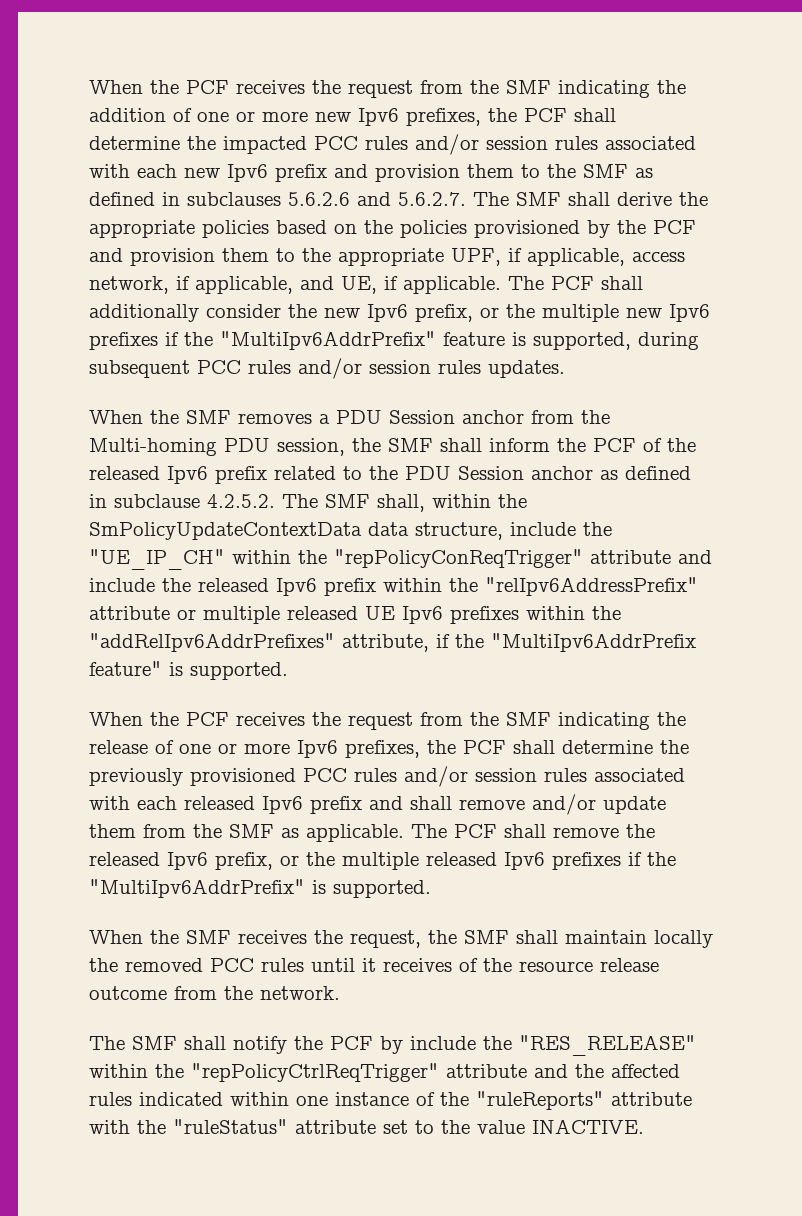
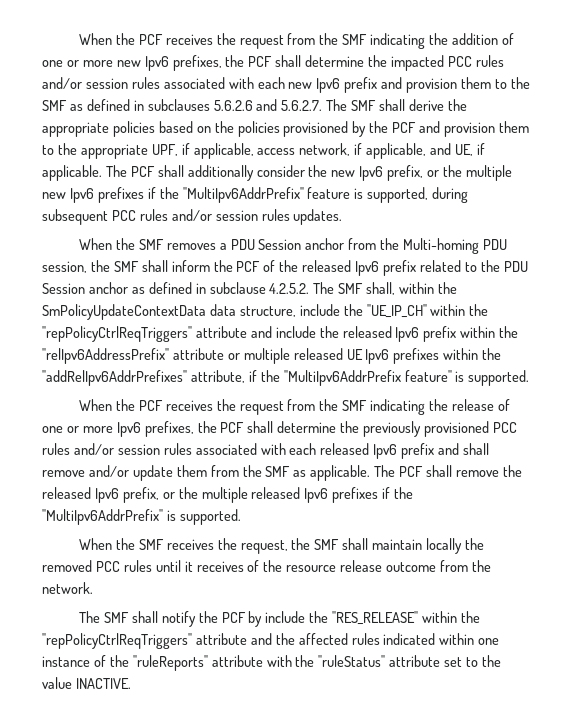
- When the SMF removes a PDU Session anchor from the Multi-homing PDU session, the SMF shall inform the PCF of the released Ipv6 prefix related to the PDU Session anchor as defined in subclause 4.2.5.2. The SMF shall, within the SmPolicyUpdateContextData data structure, include the "UE_IP_CH" within the "repPolicyConReqTrigger" attribute and include the released Ipv6 prefix within the "relIpv6AddressPrefix" attribute or multiple released UE Ipv6 prefixes within the "addRelIpv6AddrPrefixes" attribute, if the "MultiIpv6AddrPrefix feature" is supported.
+ When the SMF removes a PDU Session anchor from the Multi-homing PDU session, the SMF shall inform the PCF of the released Ipv6 prefix related to the PDU Session anchor as defined in subclause 4.2.5.2. The SMF shall, within the SmPolicyUpdateContextData data structure, include the "UE_IP_CH" within the "repPolicyCtrlReqTriggers" attribute and include the released Ipv6 prefix within the "relIpv6AddressPrefix" attribute or multiple released UE Ipv6 prefixes within the "addRelIpv6AddrPrefixes" attribute, if the "MultiIpv6AddrPrefix feature" is supported.
- The SMF shall notify the PCF by include the "RES_RELEASE" within the "repPolicyCtrlReqTrigger" attribute and the affected rules indicated within one instance of the "ruleReports" attribute with the "ruleStatus" attribute set to the value INACTIVE.
+ The SMF shall notify the PCF by include the "RES_RELEASE" within the "repPolicyCtrlReqTriggers" attribute and the affected rules indicated within one instance of the "ruleReports" attribute with the "ruleStatus" attribute set to the value INACTIVE.

